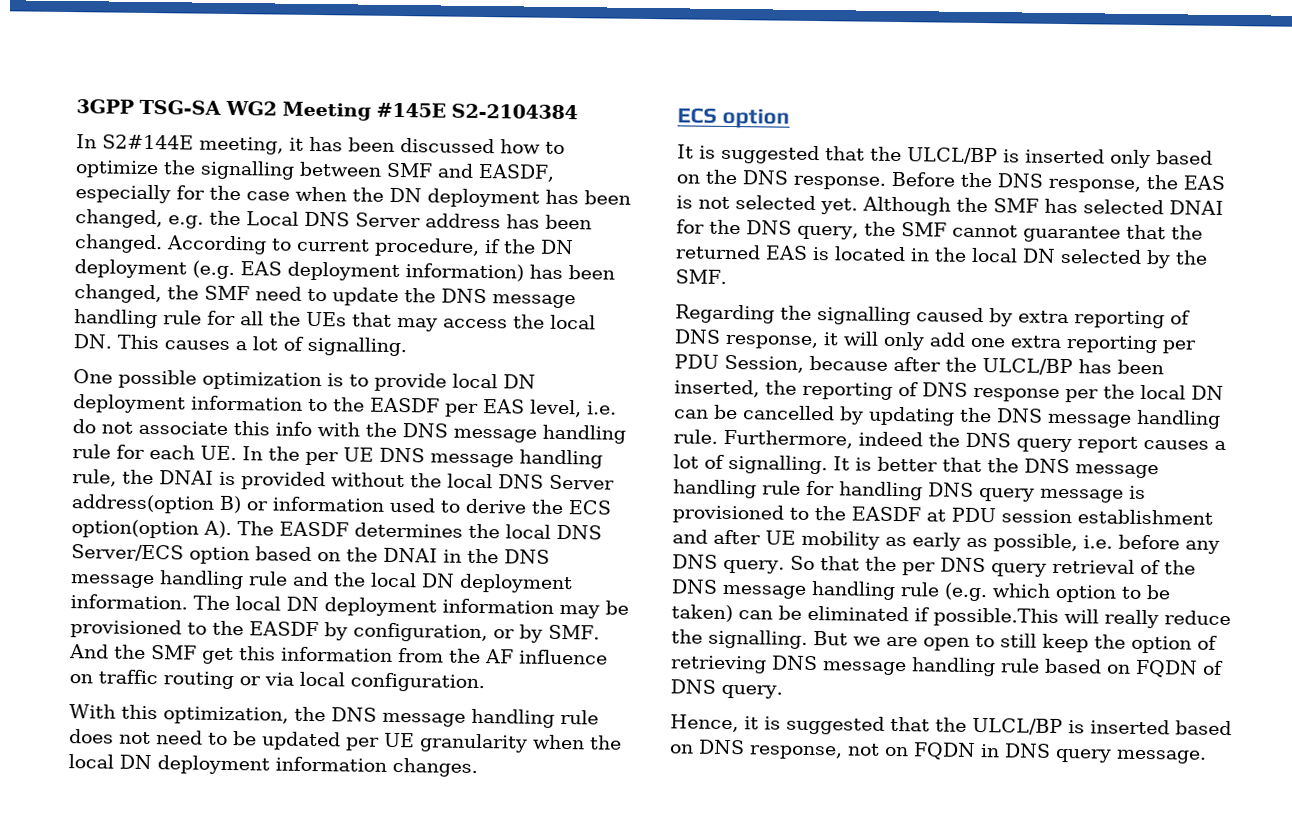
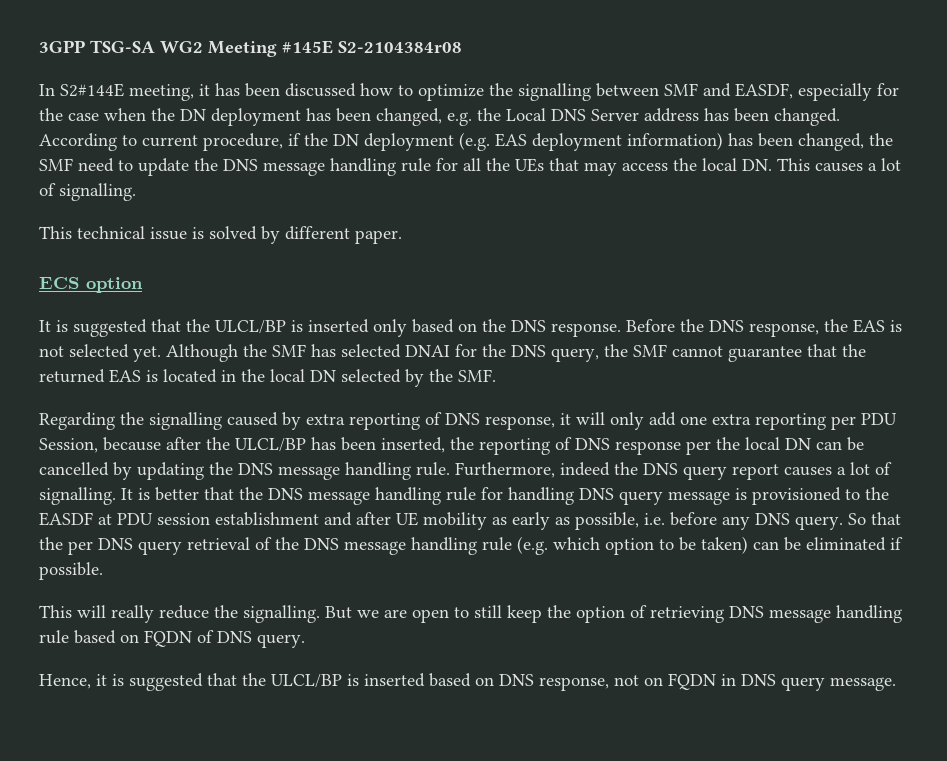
- 3GPP TSG-SA WG2 Meeting #145E S2-2104384
+ 3GPP TSG-SA WG2 Meeting #145E S2-2104384r08
- One possible optimization is to provide local DN deployment information to the EASDF per EAS level, i.e. do not associate this info with the DNS message handling rule for each UE. In the per UE DNS message handling rule, the DNAI is provided without the local DNS Server address(option B) or information used to derive the ECS option(option A). The EASDF determines the local DNS Server/ECS option based on the DNAI in the DNS message handling rule and the local DN deployment information. The local DN deployment information may be provisioned to the EASDF by configuration, or by SMF. And the SMF get this information from the AF influence on traffic routing or via local configuration.
- With this optimization, the DNS message handling rule does not need to be updated per UE granularity when the local DN deployment information changes.
+ This technical issue is solved by different paper.
- So that the per DNS query retrieval of the DNS message handling rule (e.g. which option to be taken) can be eliminated if possible.This will really reduce the signalling.
+ So that the per DNS query retrieval of the DNS message handling rule (e.g. which option to be taken) can be eliminated if possible.
+ This will really reduce the signalling.

